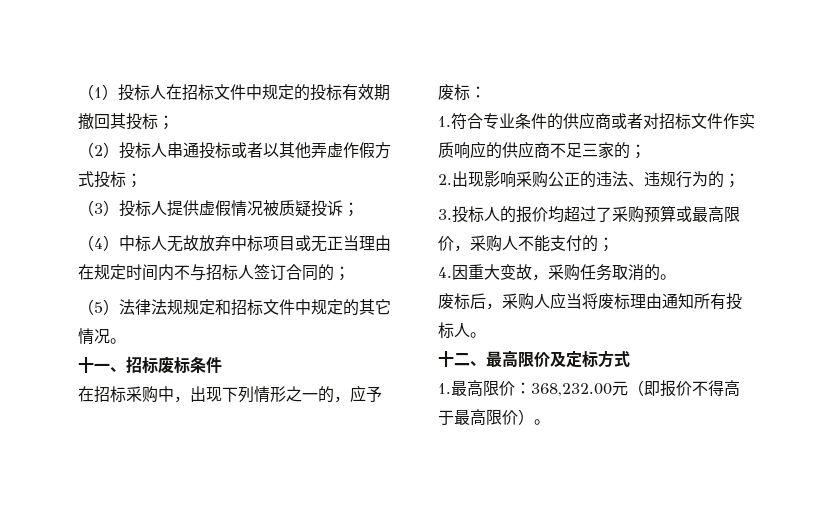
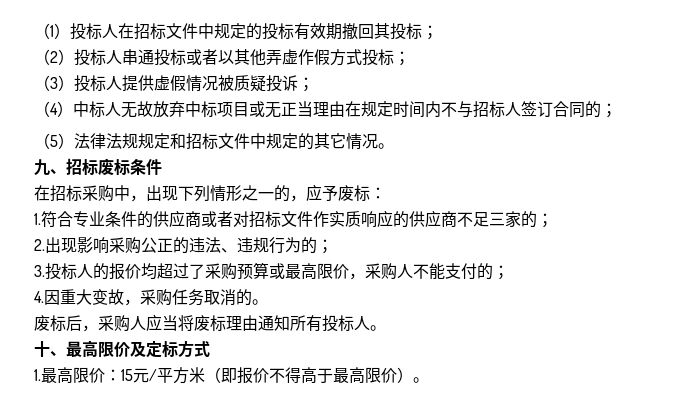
- 十一、招标废标条件
+ 九、招标废标条件
- 十二、最高限价及定标方式
+ 十、最高限价及定标方式
- 1.最高限价：368,232.00元（即报价不得高于最高限价）。
+ 1.最高限价：15元/平方米（即报价不得高于最高限价）。

